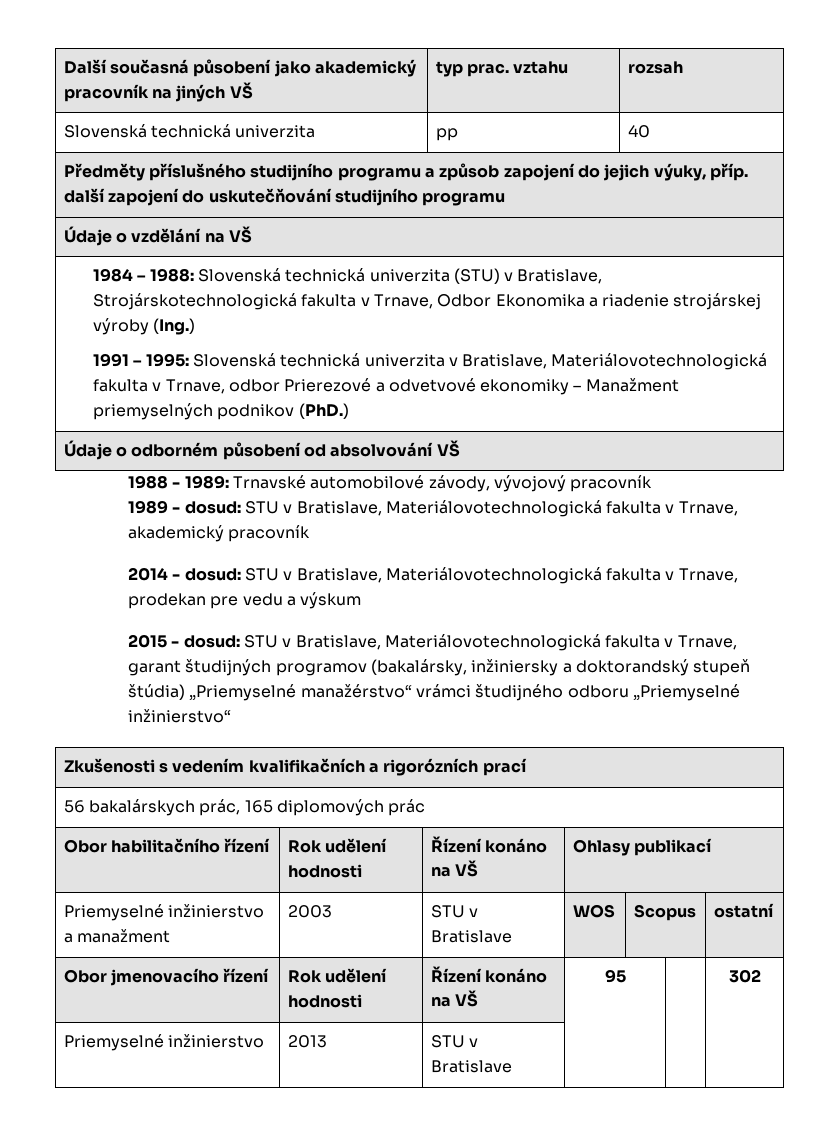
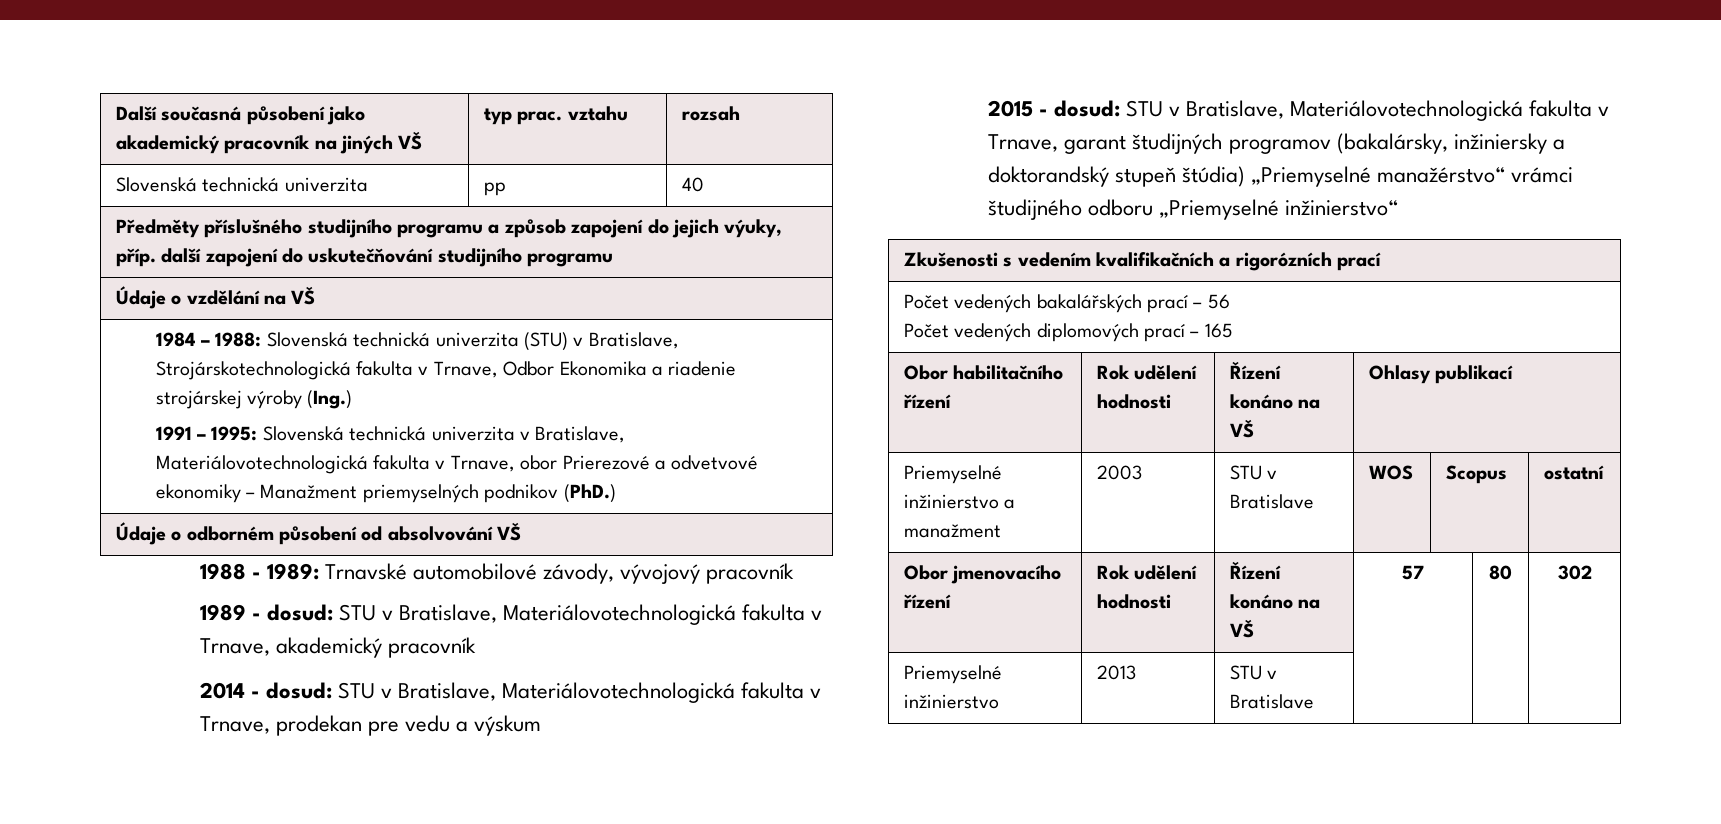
- 1991 – 1995: Slovenská technická univerzita v Bratislave, Materiálovotechnologická fakulta v Trnave, odbor Prierezové a odvetvové ekonomiky – Manažment priemyselných podnikov (PhD.)
+ 1991 – 1995: Slovenská technická univerzita v Bratislave, Materiálovotechnologická fakulta v Trnave, obor Prierezové a odvetvové ekonomiky – Manažment priemyselných podnikov (PhD.)
- 56 bakalárskych prác, 165 diplomových prác
+ Počet vedených bakalářských prací – 56
+ Počet vedených diplomových prací – 165
- Obor jmenovacího řízení | Rok udělení hodnosti | Řízení konáno na VŠ | 95 | | 302
+ Obor jmenovacího řízení | Rok udělení hodnosti | Řízení konáno na VŠ | 57 | 80 | 302

